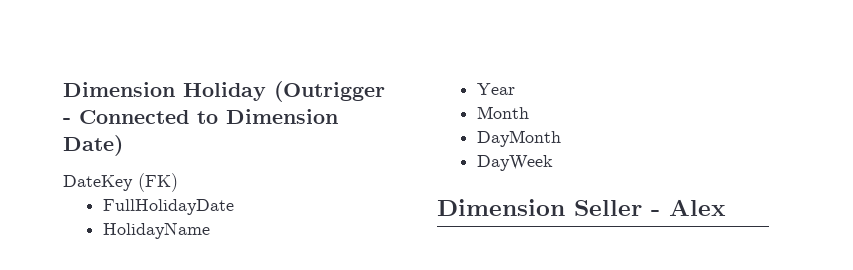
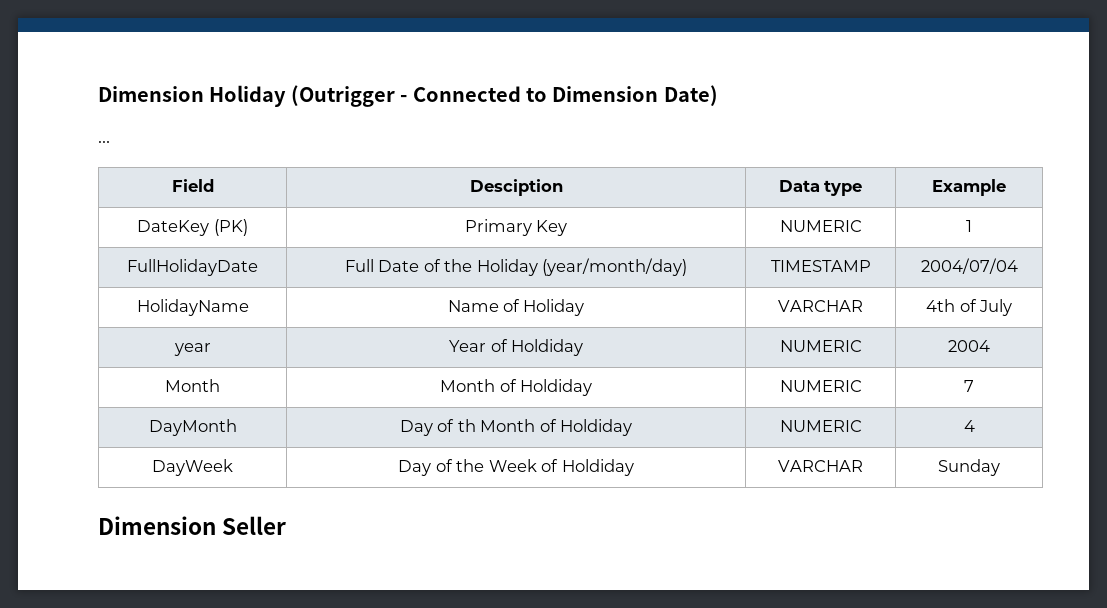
- DateKey (FK)
- FullHolidayDate
- HolidayName
- Year
- Month
- DayMonth
- DayWeek
+ …
+ Field | Desciption | Data type | Example
+ DateKey (PK) | Primary Key | NUMERIC | 1
+ FullHolidayDate | Full Date of the Holiday (year/month/day) | TIMESTAMP | 2004/07/04
+ HolidayName | Name of Holiday | VARCHAR | 4th of July
+ year | Year of Holdiday | NUMERIC | 2004
+ Month | Month of Holdiday | NUMERIC | 7
+ DayMonth | Day of th Month of Holdiday | NUMERIC | 4
+ DayWeek | Day of the Week of Holdiday | VARCHAR | Sunday
- Dimension Seller - Alex
+ Dimension Seller

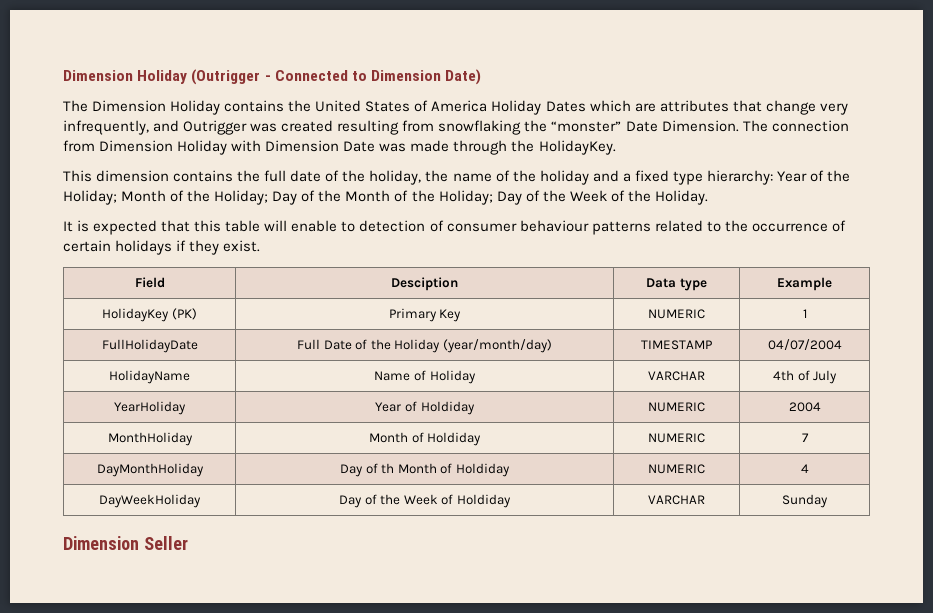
- …
+ The Dimension Holiday contains the United States of America Holiday Dates which are attributes that change very infrequently, and Outrigger was created resulting from snowflaking the “monster” Date Dimension. The connection from Dimension Holiday with Dimension Date was made through the HolidayKey.
+ This dimension contains the full date of the holiday, the name of the holiday and a fixed type hierarchy: Year of the Holiday; Month of the Holiday; Day of the Month of the Holiday; Day of the Week of the Holiday.
+ It is expected that this table will enable to detection of consumer behaviour patterns related to the occurrence of certain holidays if they exist.
- DateKey (PK) | Primary Key | NUMERIC | 1
+ HolidayKey (PK) | Primary Key | NUMERIC | 1
- FullHolidayDate | Full Date of the Holiday (year/month/day) | TIMESTAMP | 2004/07/04
+ FullHolidayDate | Full Date of the Holiday (year/month/day) | TIMESTAMP | 04/07/2004
- year | Year of Holdiday | NUMERIC | 2004
+ YearHoliday | Year of Holdiday | NUMERIC | 2004
- Month | Month of Holdiday | NUMERIC | 7
+ MonthHoliday | Month of Holdiday | NUMERIC | 7
- DayMonth | Day of th Month of Holdiday | NUMERIC | 4
+ DayMonthHoliday | Day of th Month of Holdiday | NUMERIC | 4
- DayWeek | Day of the Week of Holdiday | VARCHAR | Sunday
+ DayWeekHoliday | Day of the Week of Holdiday | VARCHAR | Sunday

